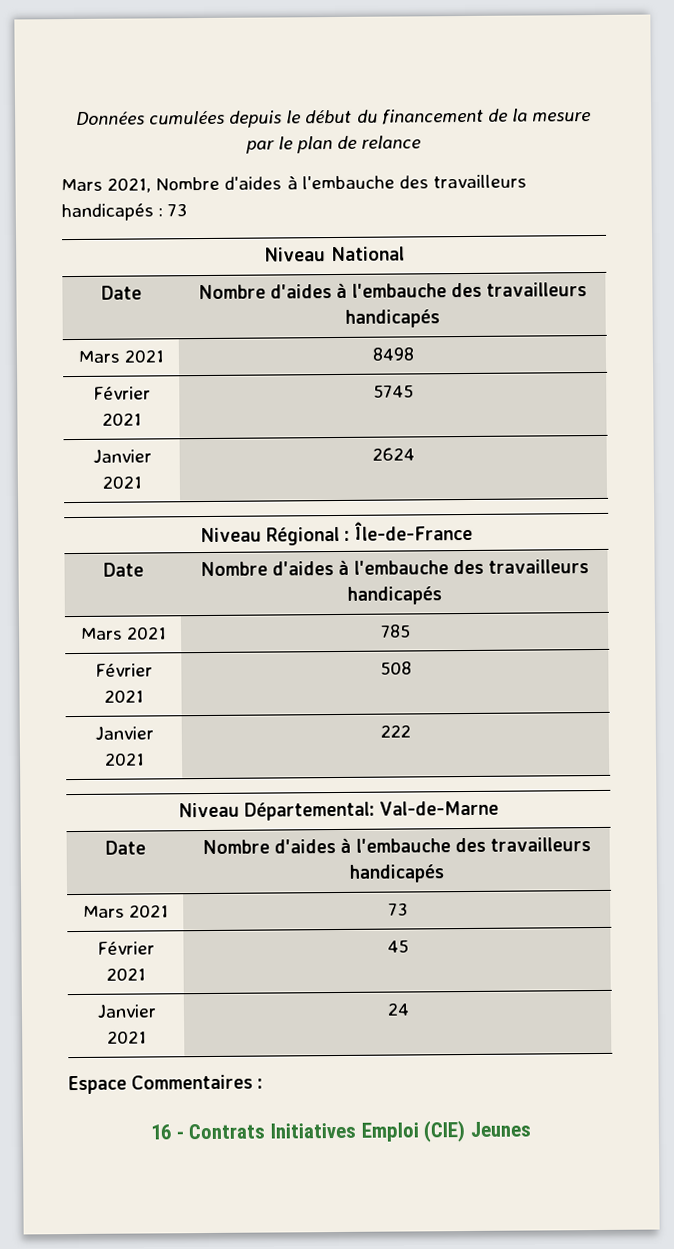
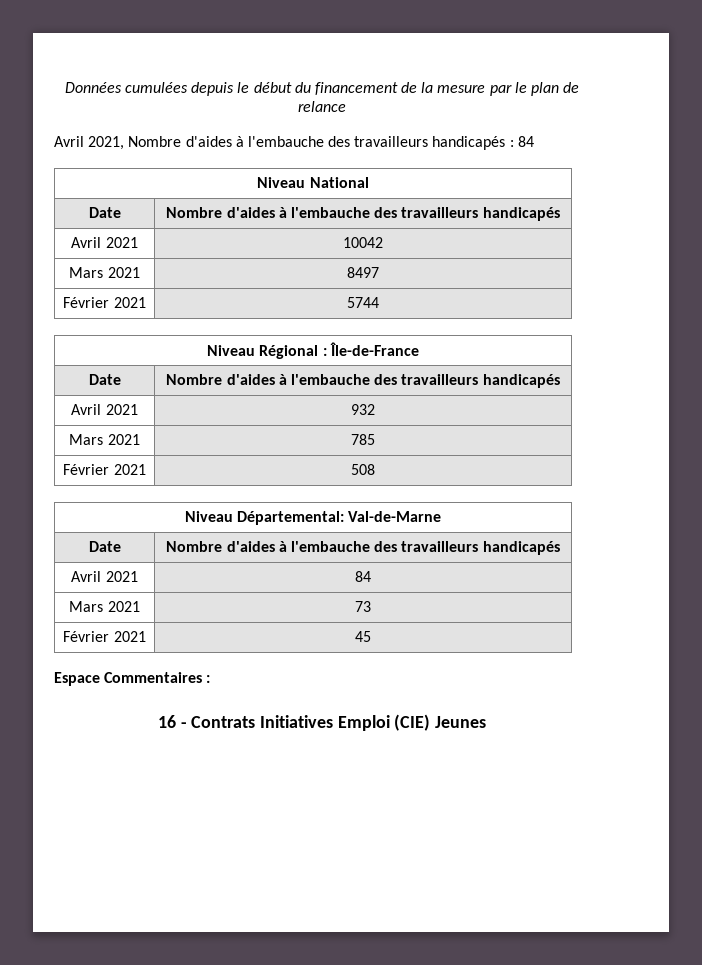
- Mars 2021, Nombre d'aides à l'embauche des travailleurs handicapés : 73
+ Avril 2021, Nombre d'aides à l'embauche des travailleurs handicapés : 84
- Mars 2021 | 8498
- Février 2021 | 5745
- Janvier 2021 | 2624
+ Avril 2021 | 10042
+ Mars 2021 | 8497
+ Février 2021 | 5744
+ Avril 2021 | 932
- Janvier 2021 | 222
+ Avril 2021 | 84
- Janvier 2021 | 24

